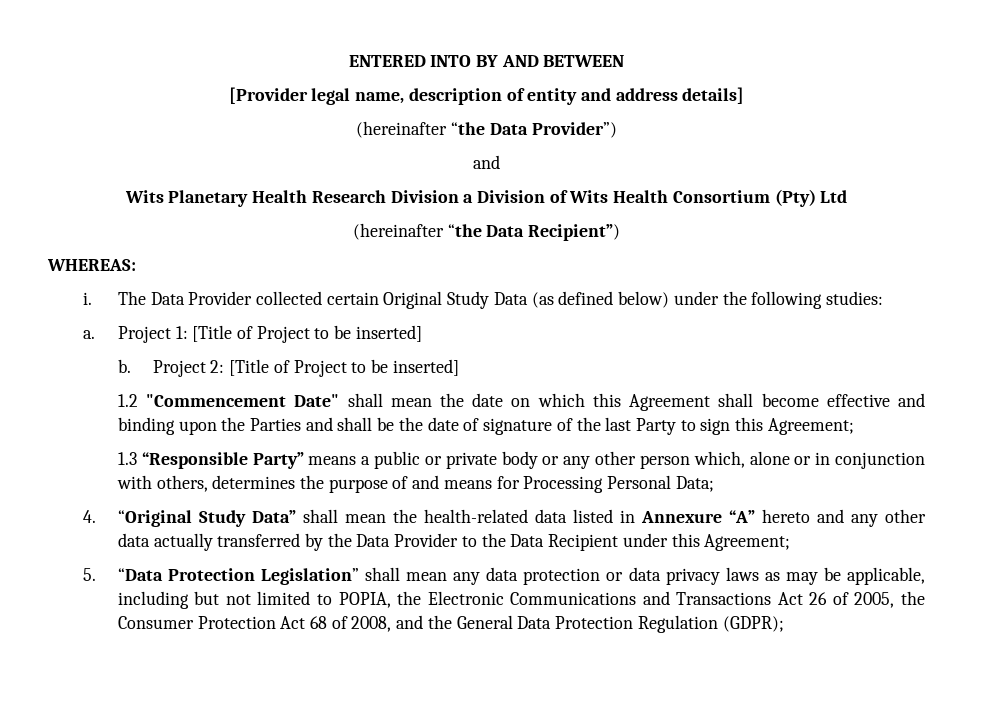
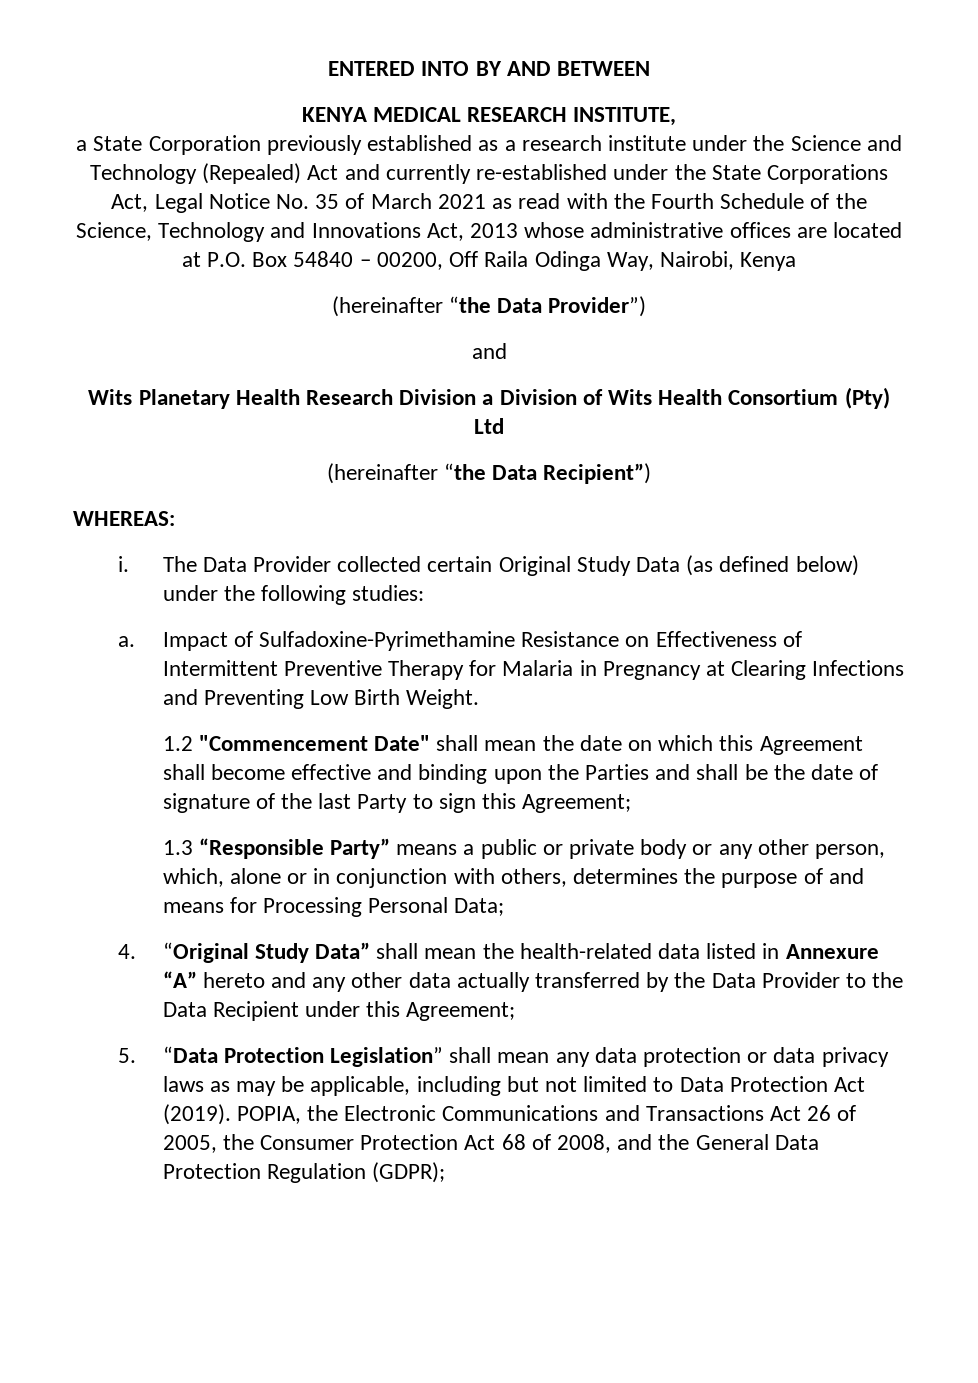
- [Provider legal name, description of entity and address details]
+ KENYA MEDICAL RESEARCH INSTITUTE,
+ a State Corporation previously established as a research institute under the Science and Technology (Repealed) Act and currently re-established under the State Corporations Act, Legal Notice No. 35 of March 2021 as read with the Fourth Schedule of the Science, Technology and Innovations Act, 2013 whose administrative offices are located at P.O. Box 54840 – 00200, Off Raila Odinga Way, Nairobi, Kenya
- Project 1: [Title of Project to be inserted]
- b. Project 2: [Title of Project to be inserted]
+ Impact of Sulfadoxine-Pyrimethamine Resistance on Effectiveness of Intermittent Preventive Therapy for Malaria in Pregnancy at Clearing Infections and Preventing Low Birth Weight.
- 1.3 “Responsible Party” means a public or private body or any other person which, alone or in conjunction with others, determines the purpose of and means for Processing Personal Data;
+ 1.3 “Responsible Party” means a public or private body or any other person, which, alone or in conjunction with others, determines the purpose of and means for Processing Personal Data;
- 5. “Data Protection Legislation” shall mean any data protection or data privacy laws as may be applicable, including but not limited to POPIA, the Electronic Communications and Transactions Act 26 of 2005, the Consumer Protection Act 68 of 2008, and the General Data Protection Regulation (GDPR);
+ 5. “Data Protection Legislation” shall mean any data protection or data privacy laws as may be applicable, including but not limited to Data Protection Act (2019). POPIA, the Electronic Communications and Transactions Act 26 of 2005, the Consumer Protection Act 68 of 2008, and the General Data Protection Regulation (GDPR);

